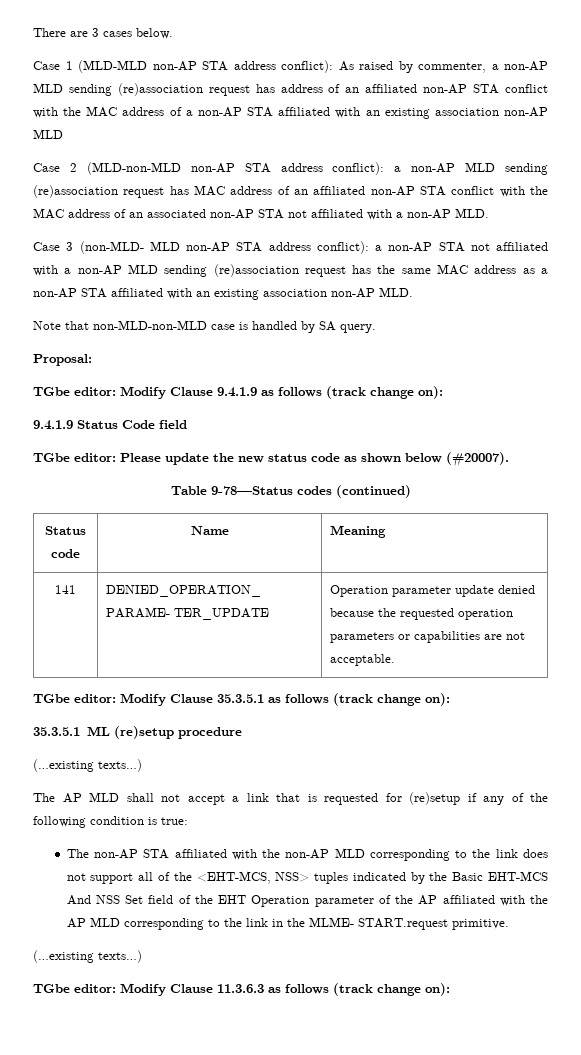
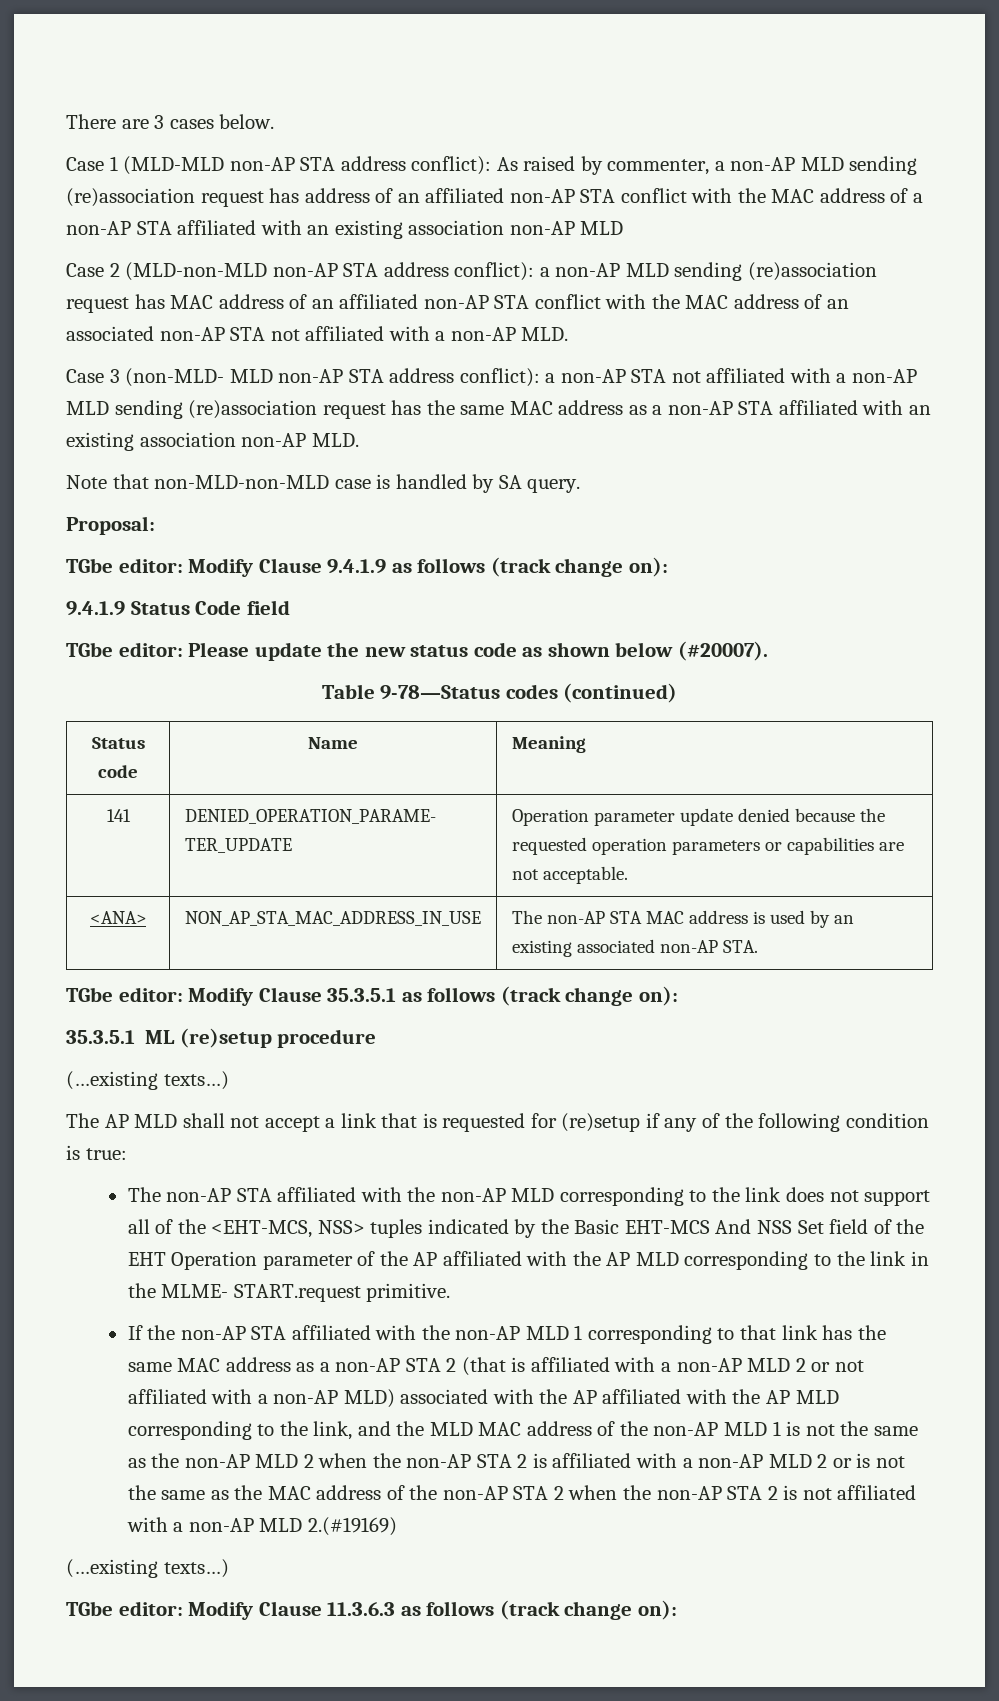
+ <ANA> | NON_AP_STA_MAC_ADDRESS_IN_USE | The non-AP STA MAC address is used by an existing associated non-AP STA.
+ If the non-AP STA affiliated with the non-AP MLD 1 corresponding to that link has the same MAC address as a non-AP STA 2 (that is affiliated with a non-AP MLD 2 or not affiliated with a non-AP MLD) associated with the AP affiliated with the AP MLD corresponding to the link, and the MLD MAC address of the non-AP MLD 1 is not the same as the non-AP MLD 2 when the non-AP STA 2 is affiliated with a non-AP MLD 2 or is not the same as the MAC address of the non-AP STA 2 when the non-AP STA 2 is not affiliated with a non-AP MLD 2.(#19169)

